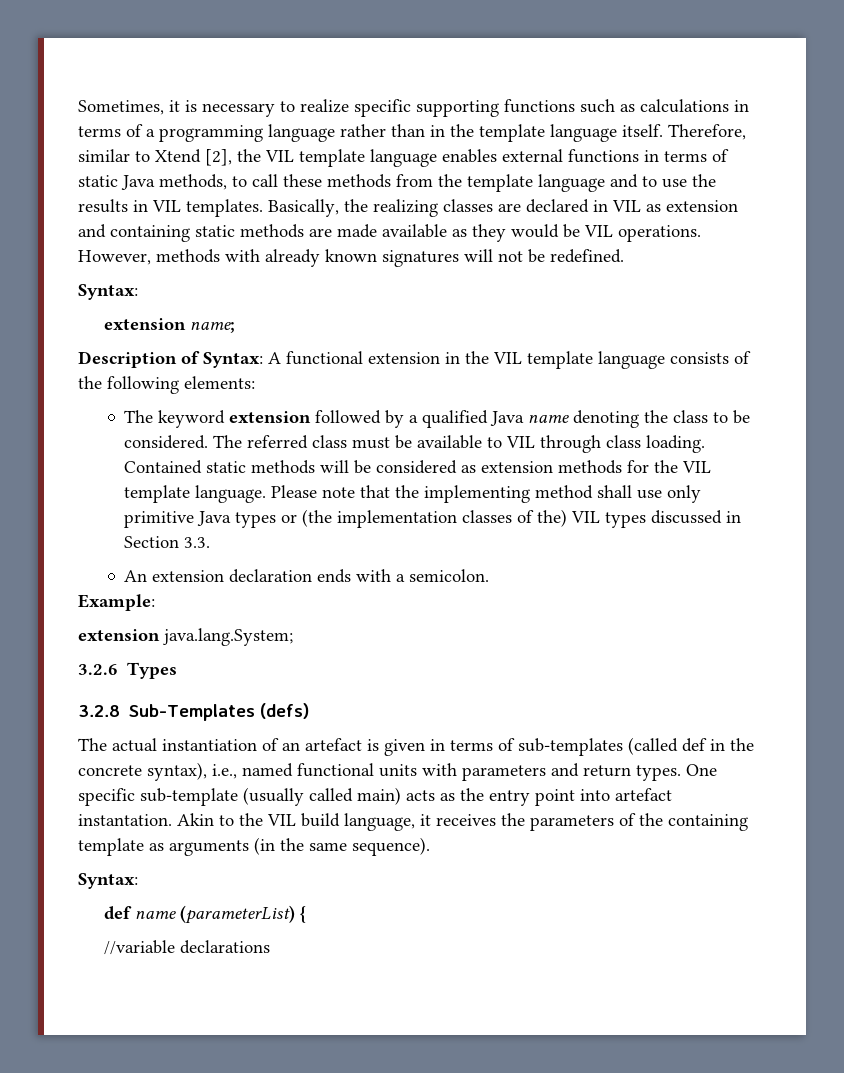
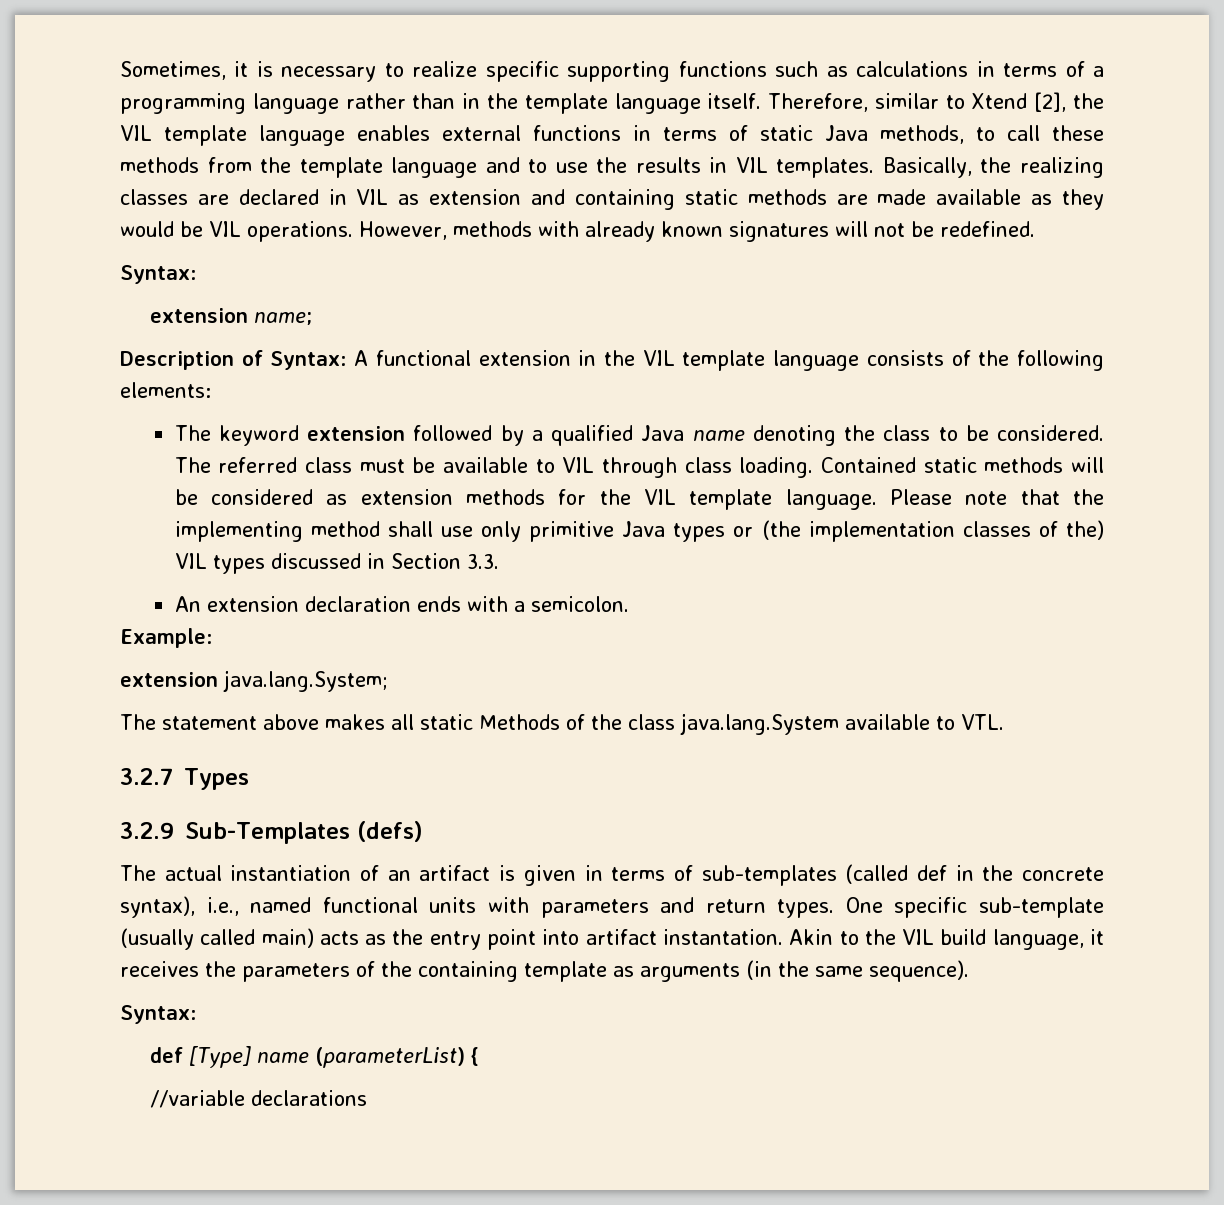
- 3.2.6 Types
+ The statement above makes all static Methods of the class java.lang.System available to VTL.
+ 3.2.7 Types
- 3.2.8 Sub-Templates (defs)
+ 3.2.9 Sub-Templates (defs)
- The actual instantiation of an artefact is given in terms of sub-templates (called def in the concrete syntax), i.e., named functional units with parameters and return types.
+ The actual instantiation of an artifact is given in terms of sub-templates (called def in the concrete syntax), i.e., named functional units with parameters and return types.
- One specific sub-template (usually called main) acts as the entry point into artefact instantation.
+ One specific sub-template (usually called main) acts as the entry point into artifact instantation.
- def name (parameterList) {
+ def [Type] name (parameterList) {

